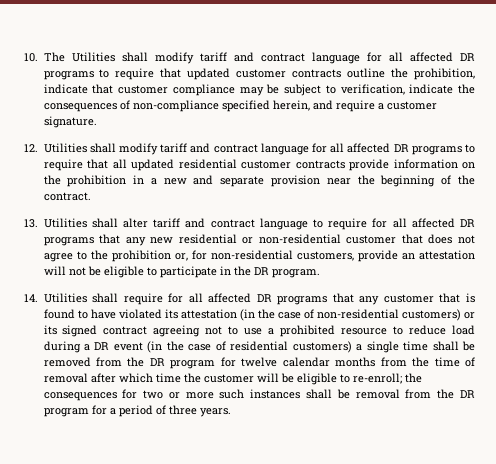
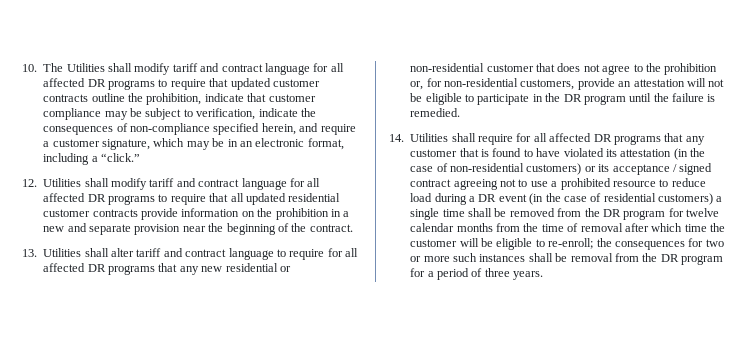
- 10. The Utilities shall modify tariff and contract language for all affected DR programs to require that updated customer contracts outline the prohibition, indicate that customer compliance may be subject to verification, indicate the consequences of non-compliance specified herein, and require a customer signature.
+ 10. The Utilities shall modify tariff and contract language for all affected DR programs to require that updated customer contracts outline the prohibition, indicate that customer compliance may be subject to verification, indicate the consequences of non-compliance specified herein, and require a customer signature, which may be in an electronic format, including a “click.”
- 13. Utilities shall alter tariff and contract language to require for all affected DR programs that any new residential or non-residential customer that does not agree to the prohibition or, for non-residential customers, provide an attestation will not be eligible to participate in the DR program.
+ 13. Utilities shall alter tariff and contract language to require for all affected DR programs that any new residential or non-residential customer that does not agree to the prohibition or, for non-residential customers, provide an attestation will not be eligible to participate in the DR program until the failure is remedied.
- 14. Utilities shall require for all affected DR programs that any customer that is found to have violated its attestation (in the case of non-residential customers) or its signed contract agreeing not to use a prohibited resource to reduce load during a DR event (in the case of residential customers) a single time shall be removed from the DR program for twelve calendar months from the time of removal after which time the customer will be eligible to re-enroll;
+ 14. Utilities shall require for all affected DR programs that any customer that is found to have violated its attestation (in the case of non-residential customers) or its acceptance / signed contract agreeing not to use a prohibited resource to reduce load during a DR event (in the case of residential customers) a single time shall be removed from the DR program for twelve calendar months from the time of removal after which time the customer will be eligible to re-enroll;

